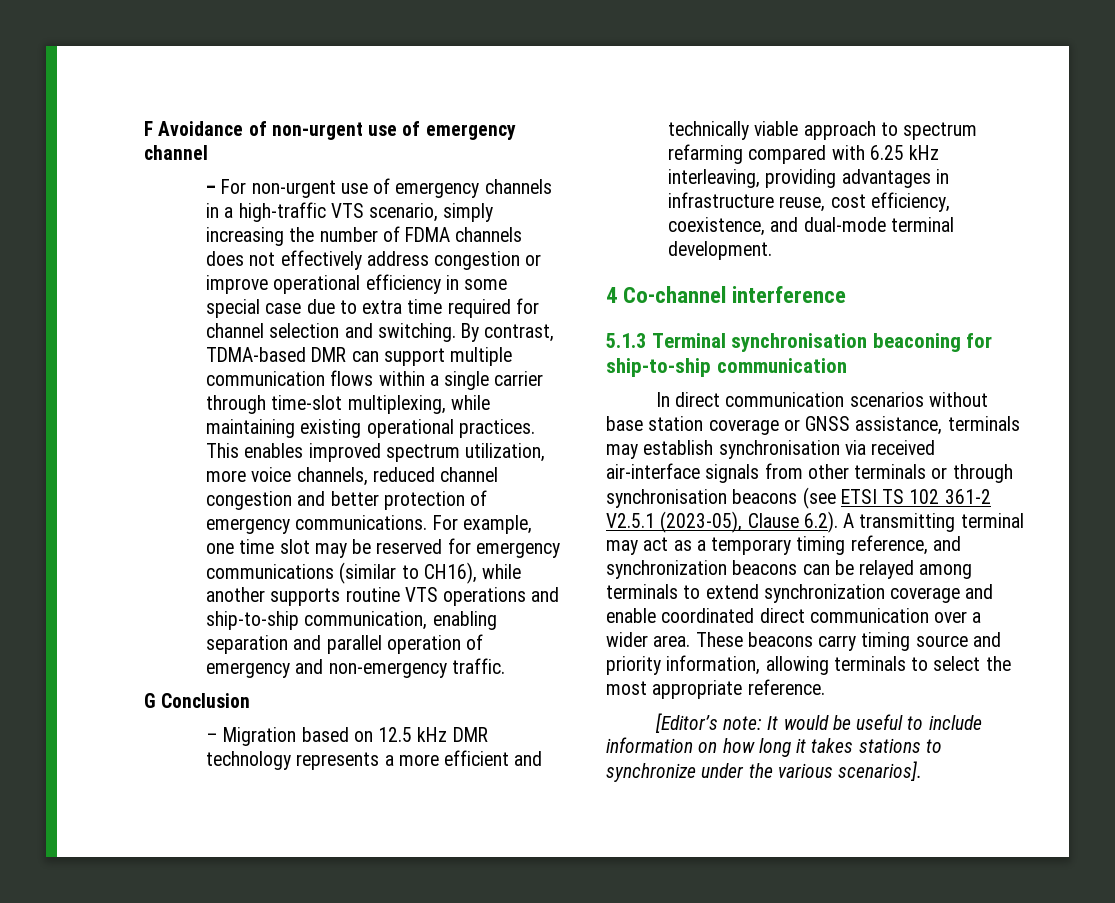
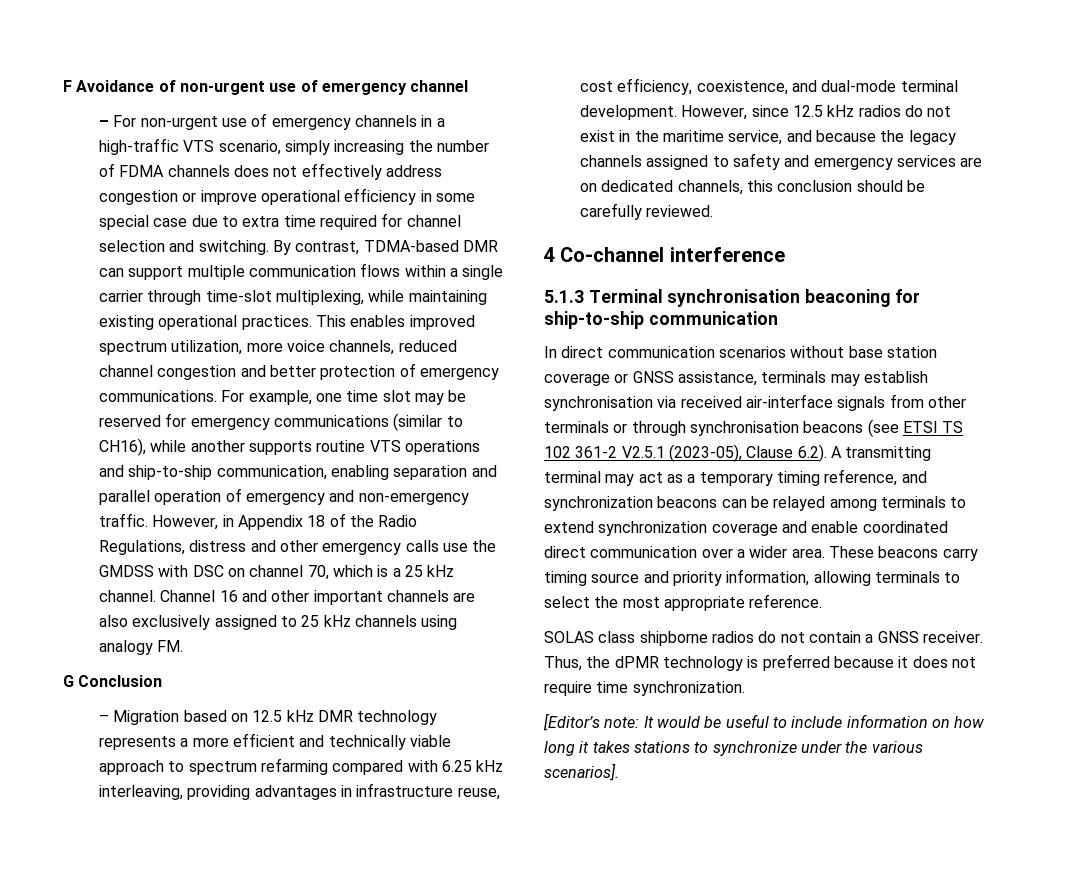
+ However, in Appendix 18 of the Radio Regulations, distress and other emergency calls use the GMDSS with DSC on channel 70, which is a 25 kHz channel. Channel 16 and other important channels are also exclusively assigned to 25 kHz channels using analogy FM.
+ However, since 12.5 kHz radios do not exist in the maritime service, and because the legacy channels assigned to safety and emergency services are on dedicated channels, this conclusion should be carefully reviewed.
+ SOLAS class shipborne radios do not contain a GNSS receiver. Thus, the dPMR technology is preferred because it does not require time synchronization.

